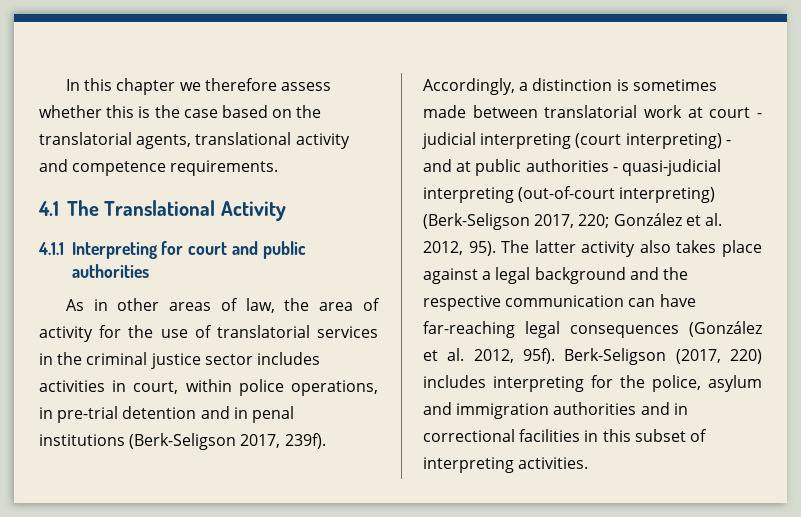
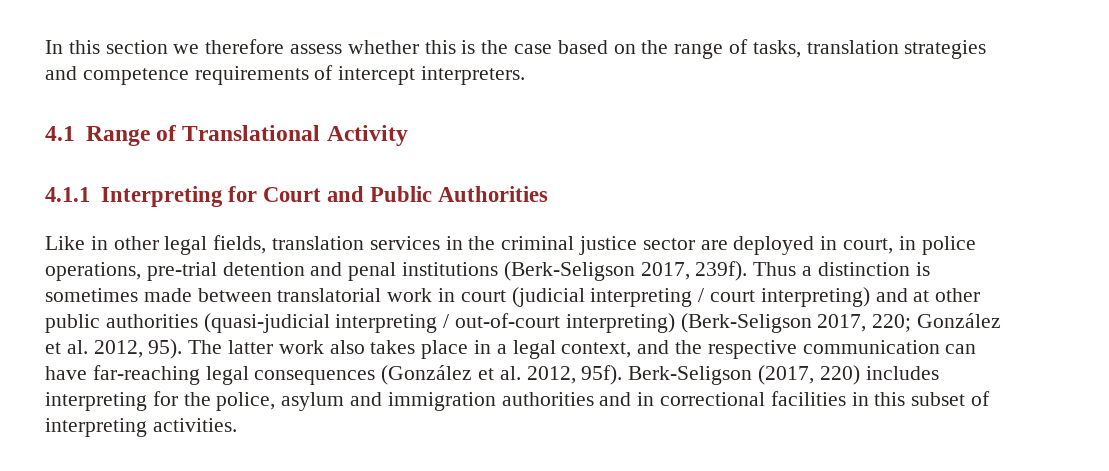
- In this chapter we therefore assess whether this is the case based on the translatorial agents, translational activity and competence requirements.
+ In this section we therefore assess whether this is the case based on the range of tasks, translation strategies and competence requirements of intercept interpreters.
- 4.1 The Translational Activity
+ 4.1 Range of Translational Activity
- 4.1.1 Interpreting for court and public authorities
- As in other areas of law, the area of activity for the use of translatorial services in the criminal justice sector includes activities in court, within police operations, in pre-trial detention and in penal institutions (Berk-Seligson 2017, 239f).
+ 4.1.1 Interpreting for Court and Public Authorities
+ Like in other legal fields, translation services in the criminal justice sector are deployed in court, in police operations, pre-trial detention and penal institutions (Berk-Seligson 2017, 239f).
- Accordingly, a distinction is sometimes made between translatorial work at court - judicial interpreting (court interpreting) - and at public authorities - quasi-judicial interpreting (out-of-court interpreting) (Berk-Seligson 2017, 220; González et al. 2012, 95).
+ Thus a distinction is sometimes made between translatorial work in court (judicial interpreting / court interpreting) and at other public authorities (quasi-judicial interpreting / out-of-court interpreting) (Berk-Seligson 2017, 220; González et al. 2012, 95).
- The latter activity also takes place against a legal background and the respective communication can have far-reaching legal consequences (González et al. 2012, 95f).
+ The latter work also takes place in a legal context, and the respective communication can have far-reaching legal consequences (González et al. 2012, 95f).

